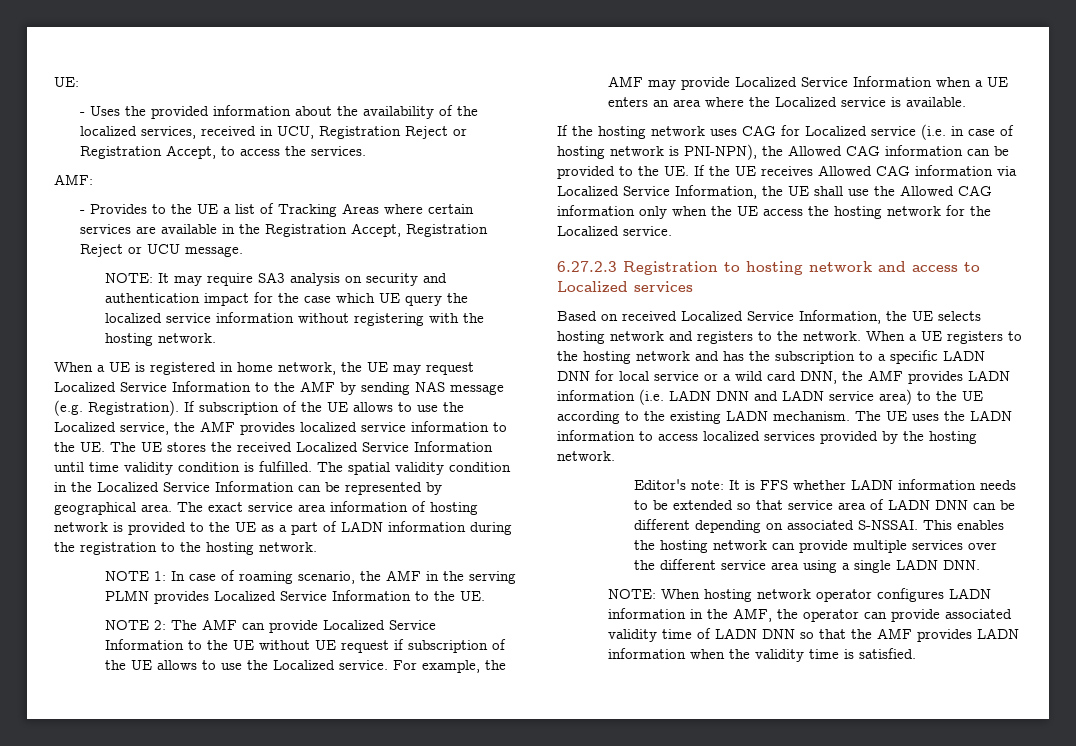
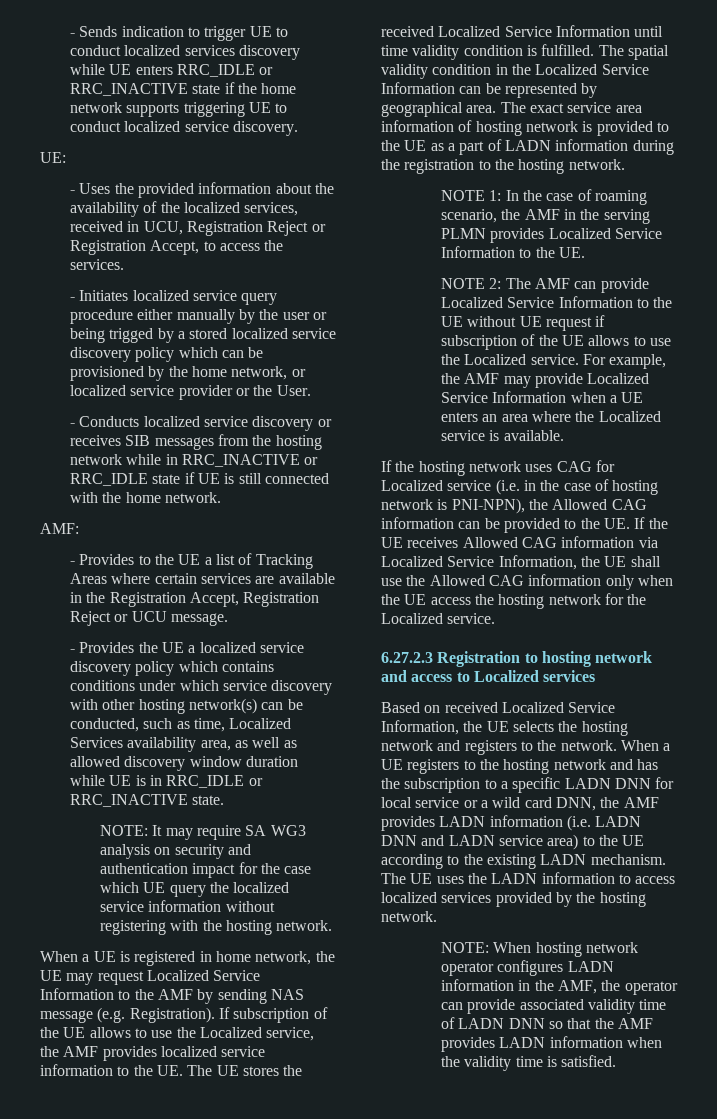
+ - Sends indication to trigger UE to conduct localized services discovery while UE enters RRC_IDLE or RRC_INACTIVE state if the home network supports triggering UE to conduct localized service discovery.
+ - Initiates localized service query procedure either manually by the user or being trigged by a stored localized service discovery policy which can be provisioned by the home network, or localized service provider or the User.
+ - Conducts localized service discovery or receives SIB messages from the hosting network while in RRC_INACTIVE or RRC_IDLE state if UE is still connected with the home network.
+ - Provides the UE a localized service discovery policy which contains conditions under which service discovery with other hosting network(s) can be conducted, such as time, Localized Services availability area, as well as allowed discovery window duration while UE is in RRC_IDLE or RRC_INACTIVE state.
- NOTE: It may require SA3 analysis on security and authentication impact for the case which UE query the localized service information without registering with the hosting network.
+ NOTE: It may require SA WG3 analysis on security and authentication impact for the case which UE query the localized service information without registering with the hosting network.
- NOTE 1: In case of roaming scenario, the AMF in the serving PLMN provides Localized Service Information to the UE.
+ NOTE 1: In the case of roaming scenario, the AMF in the serving PLMN provides Localized Service Information to the UE.
- If the hosting network uses CAG for Localized service (i.e. in case of hosting network is PNI-NPN), the Allowed CAG information can be provided to the UE. If the UE receives Allowed CAG information via Localized Service Information, the UE shall use the Allowed CAG information only when the UE access the hosting network for the Localized service.
+ If the hosting network uses CAG for Localized service (i.e. in the case of hosting network is PNI-NPN), the Allowed CAG information can be provided to the UE. If the UE receives Allowed CAG information via Localized Service Information, the UE shall use the Allowed CAG information only when the UE access the hosting network for the Localized service.
- Based on received Localized Service Information, the UE selects hosting network and registers to the network.
+ Based on received Localized Service Information, the UE selects the hosting network and registers to the network.
- Editor's note: It is FFS whether LADN information needs to be extended so that service area of LADN DNN can be different depending on associated S-NSSAI. This enables the hosting network can provide multiple services over the different service area using a single LADN DNN.

